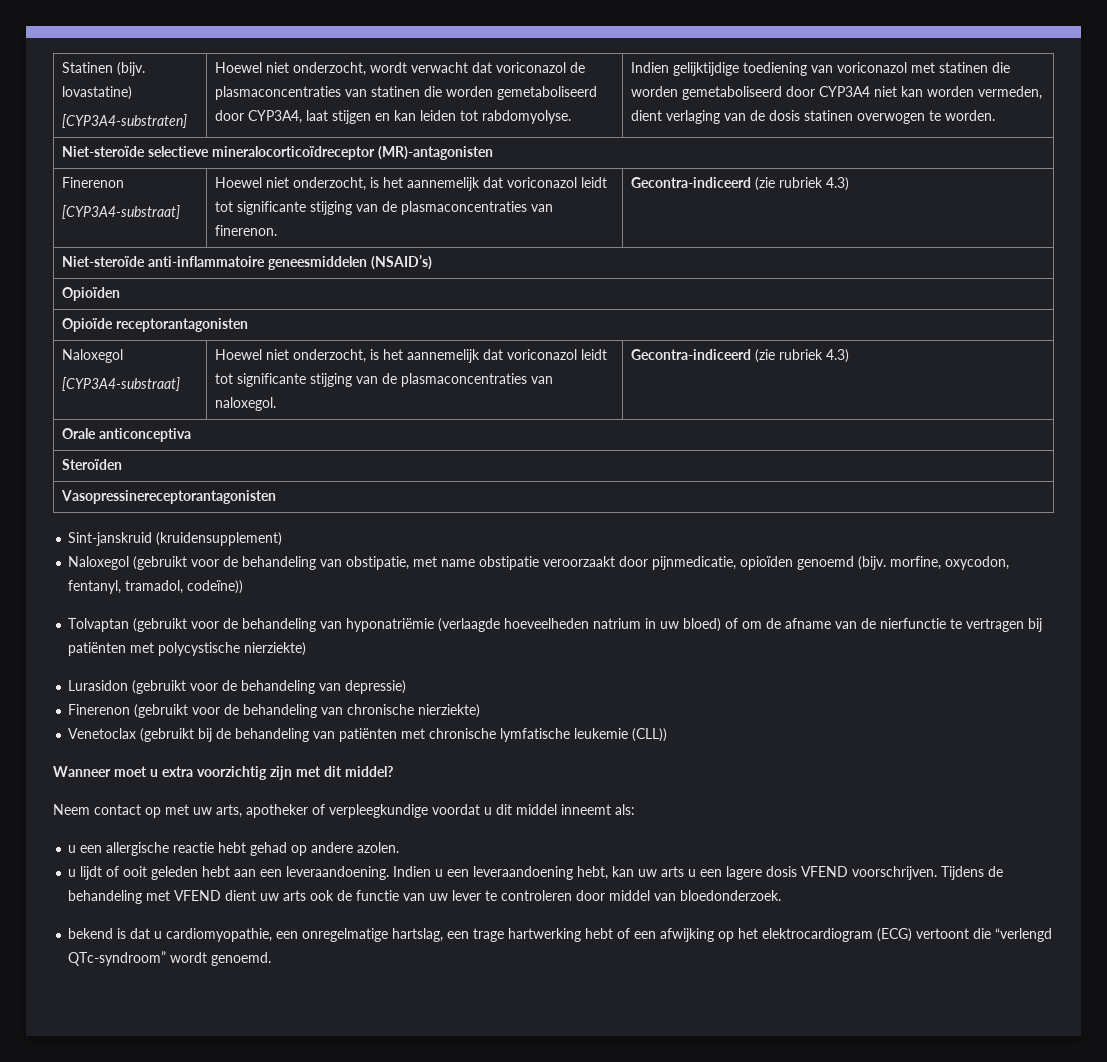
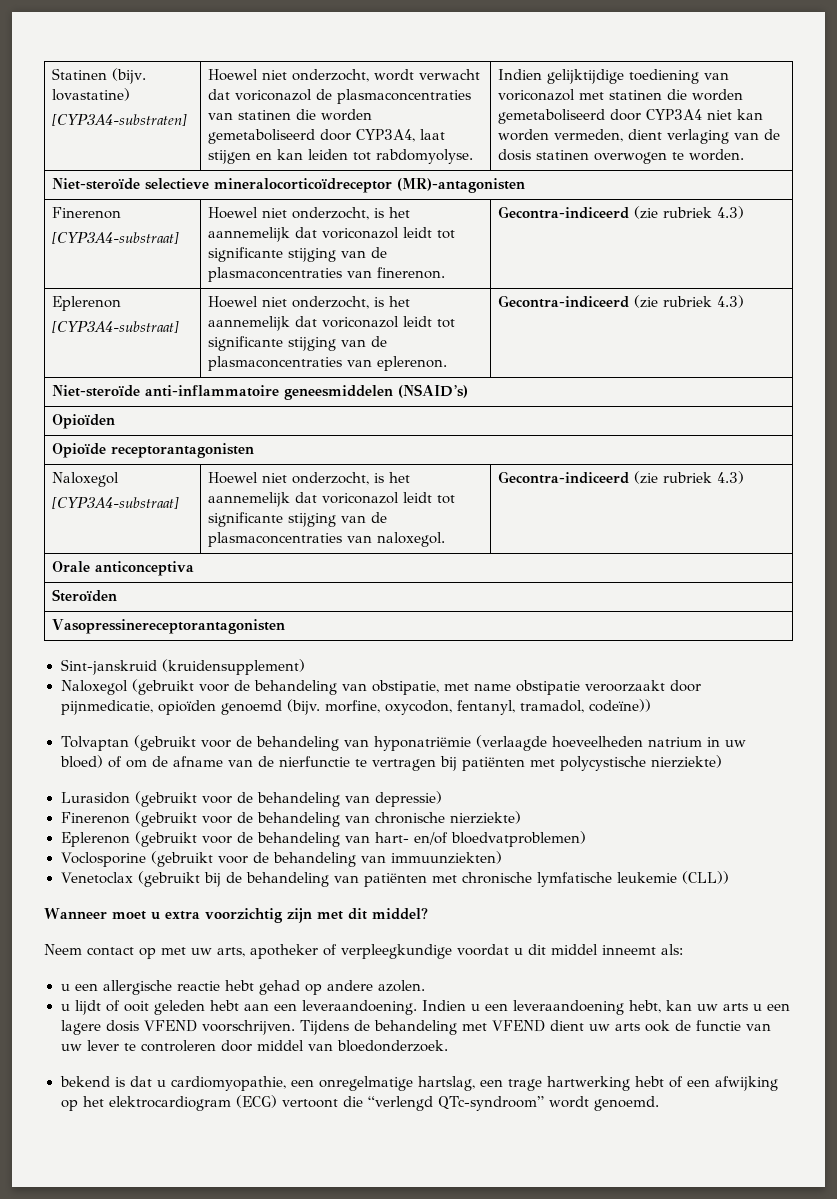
  Niet-steroïde selectieve mineralocorticoïdreceptor (MR)-antagonisten
  Finerenon
  [CYP3A4-substraat] | Hoewel niet onderzocht, is het aannemelijk dat voriconazol leidt tot significante stijging van de plasmaconcentraties van finerenon. | Gecontra-indiceerd (zie rubriek 4.3)
+ Eplerenon
+ [CYP3A4-substraat] | Hoewel niet onderzocht, is het aannemelijk dat voriconazol leidt tot significante stijging van de plasmaconcentraties van eplerenon. | Gecontra-indiceerd (zie rubriek 4.3)
+ Eplerenon (gebruikt voor de behandeling van hart- en/of bloedvatproblemen)
+ Voclosporine (gebruikt voor de behandeling van immuunziekten)

